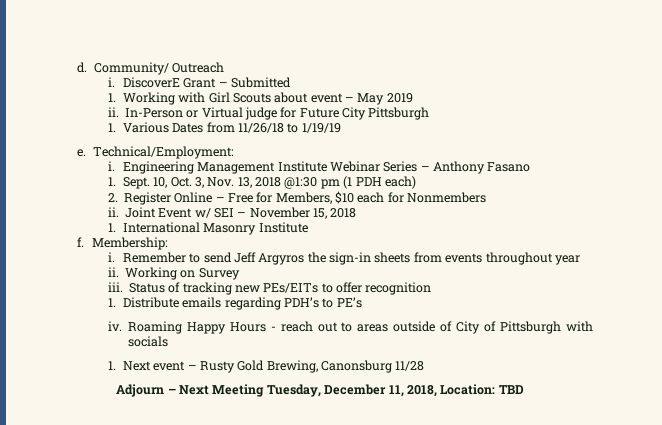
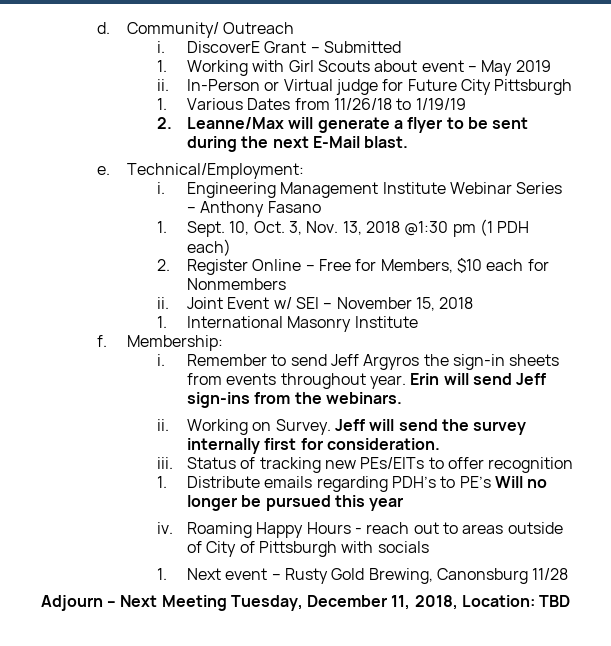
+ 2. Leanne/Max will generate a flyer to be sent during the next E-Mail blast.
- Remember to send Jeff Argyros the sign-in sheets from events throughout year
- ii. Working on Survey
+ Remember to send Jeff Argyros the sign-in sheets from events throughout year. Erin will send Jeff sign-ins from the webinars.
+ ii. Working on Survey. Jeff will send the survey internally first for consideration.
- 1. Distribute emails regarding PDH’s to PE’s
+ 1. Distribute emails regarding PDH’s to PE’s Will no longer be pursued this year

